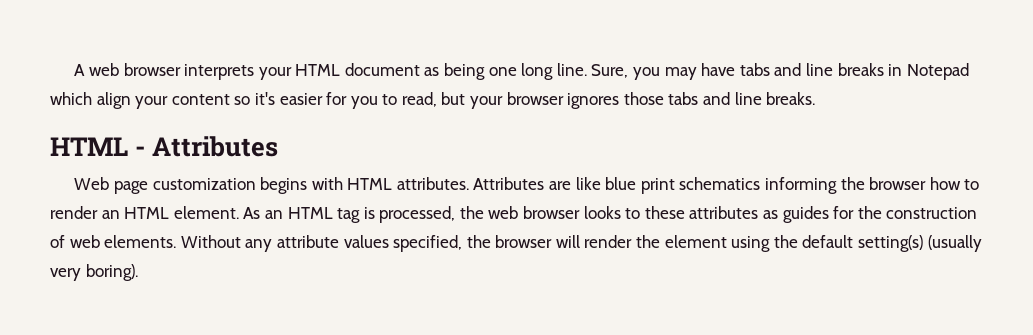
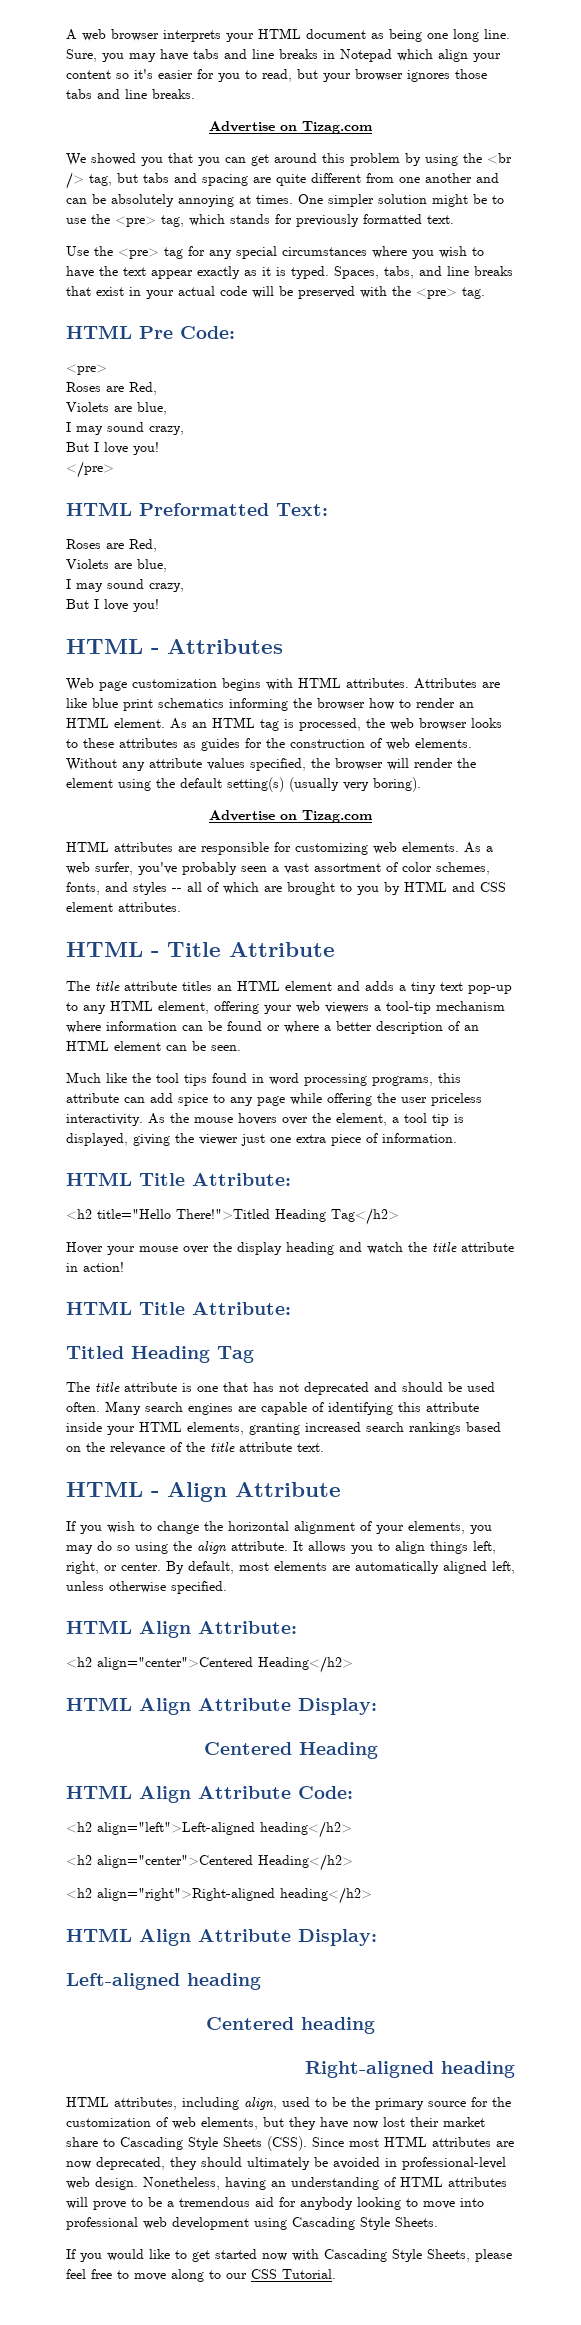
  Sure, you may have tabs and line breaks in Notepad which align your content so it's easier for you to read, but your browser ignores those tabs and line breaks.
+ Advertise on Tizag.com
+ We showed you that you can get around this problem by using the <br /> tag, but tabs and spacing are quite different from one another and can be absolutely annoying at times. One simpler solution might be to use the <pre> tag, which stands for previously formatted text.
+ Use the <pre> tag for any special circumstances where you wish to have the text appear exactly as it is typed. Spaces, tabs, and line breaks that exist in your actual code will be preserved with the <pre> tag.
+ HTML Pre Code:
+ <pre>
+ Roses are Red,
+ Violets are blue,
+ I may sound crazy,
+ But I love you!
+ </pre>
+ HTML Preformatted Text:
+ Roses are Red,
+ Violets are blue,
+ I may sound crazy,
+ But I love you!
  Without any attribute values specified, the browser will render the element using the default setting(s) (usually very boring).
+ Advertise on Tizag.com
+ HTML attributes are responsible for customizing web elements. As a web surfer, you've probably seen a vast assortment of color schemes, fonts, and styles -- all of which are brought to you by HTML and CSS element attributes.
+ HTML - Title Attribute
+ The title attribute titles an HTML element and adds a tiny text pop-up to any HTML element, offering your web viewers a tool-tip mechanism where information can be found or where a better description of an HTML element can be seen.
+ Much like the tool tips found in word processing programs, this attribute can add spice to any page while offering the user priceless interactivity. As the mouse hovers over the element, a tool tip is displayed, giving the viewer just one extra piece of information.
+ HTML Title Attribute:
+ <h2 title="Hello There!">Titled Heading Tag</h2>
+ Hover your mouse over the display heading and watch the title attribute in action!
+ HTML Title Attribute:
+ Titled Heading Tag
+ The title attribute is one that has not deprecated and should be used often. Many search engines are capable of identifying this attribute inside your HTML elements, granting increased search rankings based on the relevance of the title attribute text.
+ HTML - Align Attribute
+ If you wish to change the horizontal alignment of your elements, you may do so using the align attribute. It allows you to align things left, right, or center. By default, most elements are automatically aligned left, unless otherwise specified.
+ HTML Align Attribute:
+ <h2 align="center">Centered Heading</h2>
+ HTML Align Attribute Display:
+ Centered Heading
+ HTML Align Attribute Code:
+ <h2 align="left">Left-aligned heading</h2>
+ <h2 align="center">Centered Heading</h2>
+ <h2 align="right">Right-aligned heading</h2>
+ HTML Align Attribute Display:
+ Left-aligned heading
+ Centered heading
+ Right-aligned heading
+ HTML attributes, including align, used to be the primary source for the customization of web elements, but they have now lost their market share to Cascading Style Sheets (CSS). Since most HTML attributes are now deprecated, they should ultimately be avoided in professional-level web design. Nonetheless, having an understanding of HTML attributes will prove to be a tremendous aid for anybody looking to move into professional web development using Cascading Style Sheets.
+ If you would like to get started now with Cascading Style Sheets, please feel free to move along to our CSS Tutorial.

